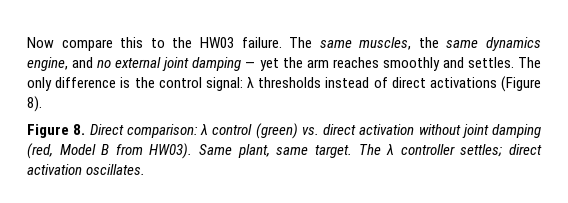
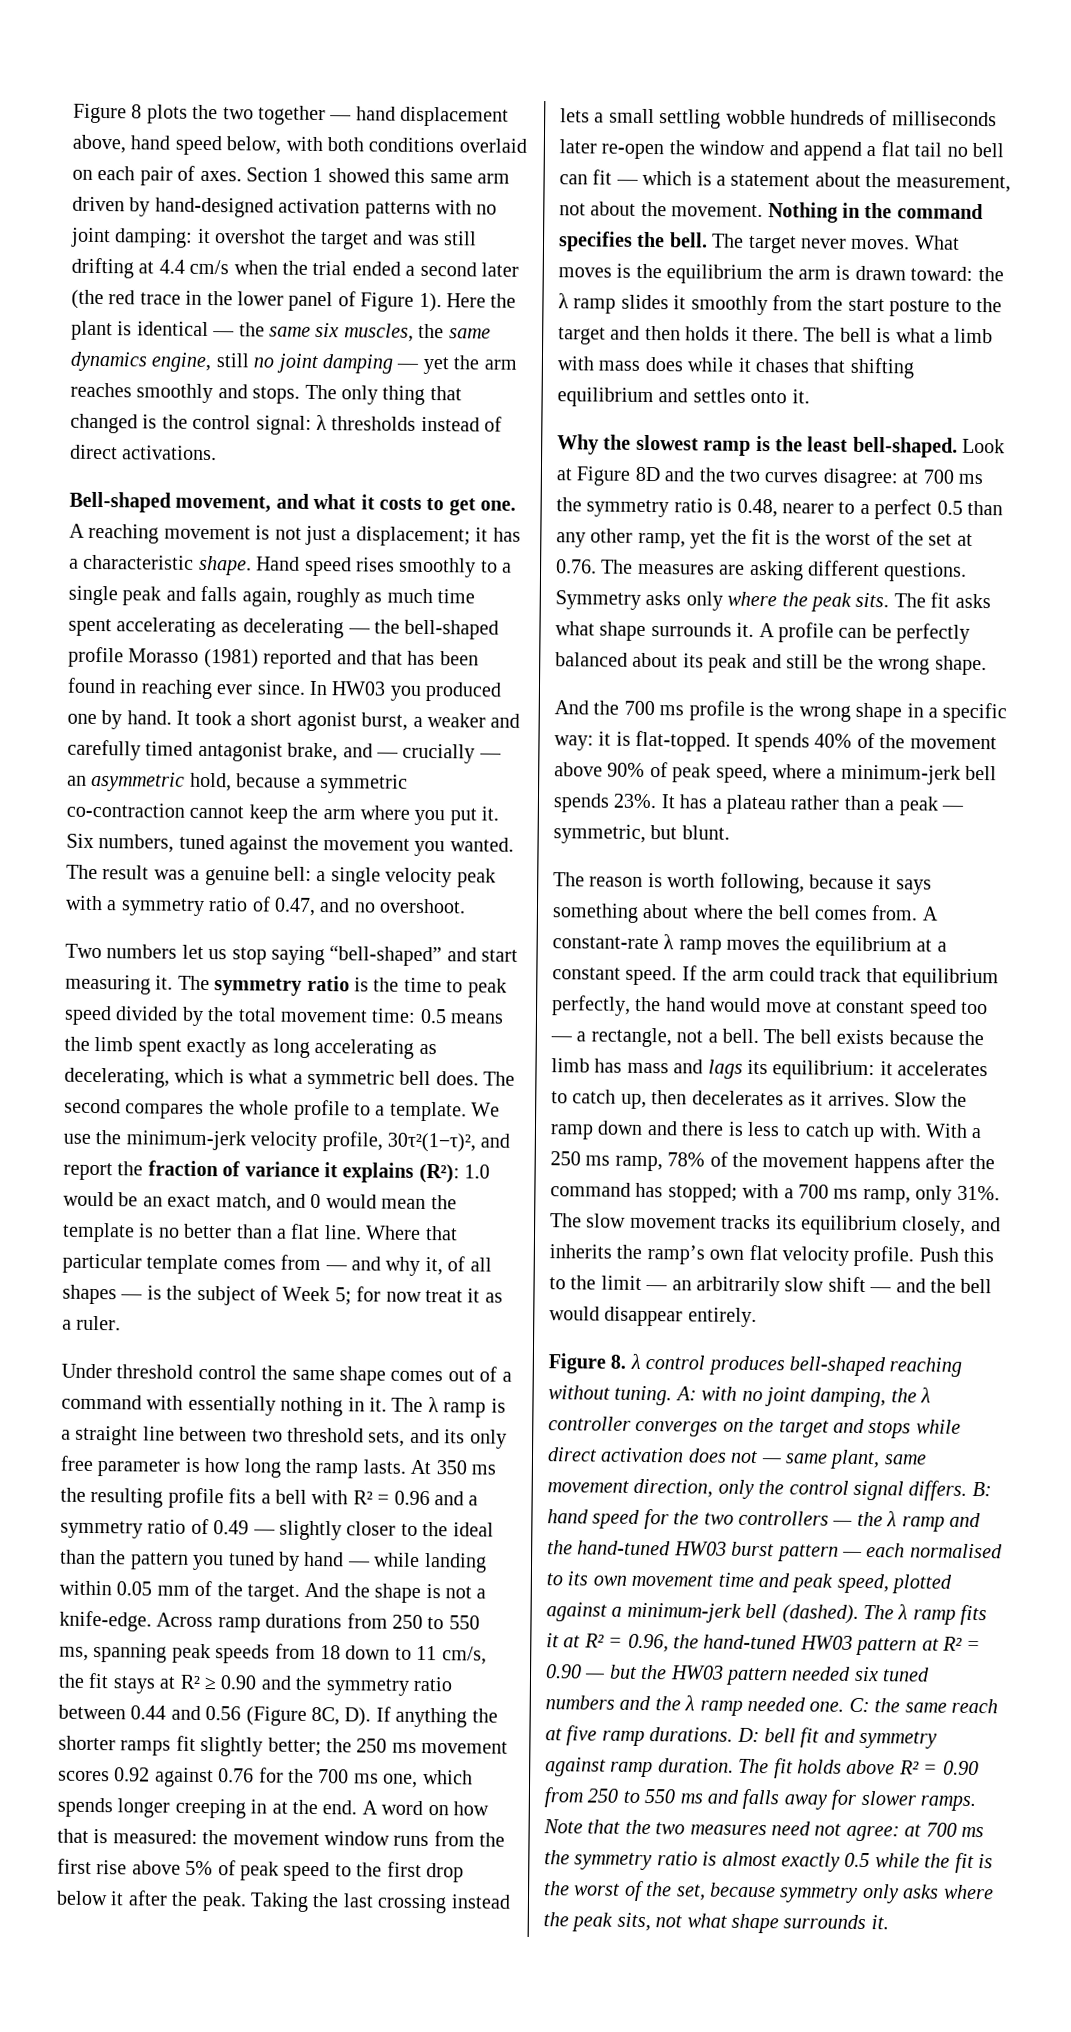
- Now compare this to the HW03 failure. The same muscles, the same dynamics engine, and no external joint damping — yet the arm reaches smoothly and settles.
+ Figure 8 plots the two together — hand displacement above, hand speed below, with both conditions overlaid on each pair of axes. Section 1 showed this same arm driven by hand-designed activation patterns with no joint damping: it overshot the target and was still drifting at 4.4 cm/s when the trial ended a second later (the red trace in the lower panel of Figure 1). Here the plant is identical — the same six muscles, the same dynamics engine, still no joint damping — yet the arm reaches smoothly and stops.
- The only difference is the control signal: λ thresholds instead of direct activations (Figure 8).
- Figure 8. Direct comparison: λ control (green) vs. direct activation without joint damping (red, Model B from HW03). Same plant, same target. The λ controller settles; direct activation oscillates.
+ The only thing that changed is the control signal: λ thresholds instead of direct activations.
+ Bell-shaped movement, and what it costs to get one. A reaching movement is not just a displacement; it has a characteristic shape. Hand speed rises smoothly to a single peak and falls again, roughly as much time spent accelerating as decelerating — the bell-shaped profile Morasso (1981) reported and that has been found in reaching ever since. In HW03 you produced one by hand. It took a short agonist burst, a weaker and carefully timed antagonist brake, and — crucially — an asymmetric hold, because a symmetric co-contraction cannot keep the arm where you put it. Six numbers, tuned against the movement you wanted. The result was a genuine bell: a single velocity peak with a symmetry ratio of 0.47, and no overshoot.
+ Two numbers let us stop saying “bell-shaped” and start measuring it. The symmetry ratio is the time to peak speed divided by the total movement time: 0.5 means the limb spent exactly as long accelerating as decelerating, which is what a symmetric bell does. The second compares the whole profile to a template. We use the minimum-jerk velocity profile, 30τ²(1−τ)², and report the fraction of variance it explains (R²): 1.0 would be an exact match, and 0 would mean the template is no better than a flat line. Where that particular template comes from — and why it, of all shapes — is the subject of Week 5; for now treat it as a ruler.
+ Under threshold control the same shape comes out of a command with essentially nothing in it. The λ ramp is a straight line between two threshold sets, and its only free parameter is how long the ramp lasts. At 350 ms the resulting profile fits a bell with R² = 0.96 and a symmetry ratio of 0.49 — slightly closer to the ideal than the pattern you tuned by hand — while landing within 0.05 mm of the target. And the shape is not a knife-edge. Across ramp durations from 250 to 550 ms, spanning peak speeds from 18 down to 11 cm/s, the fit stays at R² ≥ 0.90 and the symmetry ratio between 0.44 and 0.56 (Figure 8C, D). If anything the shorter ramps fit slightly better; the 250 ms movement scores 0.92 against 0.76 for the 700 ms one, which spends longer creeping in at the end. A word on how that is measured: the movement window runs from the first rise above 5% of peak speed to the first drop below it after the peak. Taking the last crossing instead lets a small settling wobble hundreds of milliseconds later re-open the window and append a flat tail no bell can fit — which is a statement about the measurement, not about the movement. Nothing in the command specifies the bell. The target never moves. What moves is the equilibrium the arm is drawn toward: the λ ramp slides it smoothly from the start posture to the target and then holds it there. The bell is what a limb with mass does while it chases that shifting equilibrium and settles onto it.
+ Why the slowest ramp is the least bell-shaped. Look at Figure 8D and the two curves disagree: at 700 ms the symmetry ratio is 0.48, nearer to a perfect 0.5 than any other ramp, yet the fit is the worst of the set at 0.76. The measures are asking different questions. Symmetry asks only where the peak sits. The fit asks what shape surrounds it. A profile can be perfectly balanced about its peak and still be the wrong shape.
+ And the 700 ms profile is the wrong shape in a specific way: it is flat-topped. It spends 40% of the movement above 90% of peak speed, where a minimum-jerk bell spends 23%. It has a plateau rather than a peak — symmetric, but blunt.
+ The reason is worth following, because it says something about where the bell comes from. A constant-rate λ ramp moves the equilibrium at a constant speed. If the arm could track that equilibrium perfectly, the hand would move at constant speed too — a rectangle, not a bell. The bell exists because the limb has mass and lags its equilibrium: it accelerates to catch up, then decelerates as it arrives. Slow the ramp down and there is less to catch up with. With a 250 ms ramp, 78% of the movement happens after the command has stopped; with a 700 ms ramp, only 31%. The slow movement tracks its equilibrium closely, and inherits the ramp’s own flat velocity profile. Push this to the limit — an arbitrarily slow shift — and the bell would disappear entirely.
+ Figure 8. λ control produces bell-shaped reaching without tuning. A: with no joint damping, the λ controller converges on the target and stops while direct activation does not — same plant, same movement direction, only the control signal differs. B: hand speed for the two controllers — the λ ramp and the hand-tuned HW03 burst pattern — each normalised to its own movement time and peak speed, plotted against a minimum-jerk bell (dashed). The λ ramp fits it at R² = 0.96, the hand-tuned HW03 pattern at R² = 0.90 — but the HW03 pattern needed six tuned numbers and the λ ramp needed one. C: the same reach at five ramp durations. D: bell fit and symmetry against ramp duration. The fit holds above R² = 0.90 from 250 to 550 ms and falls away for slower ramps. Note that the two measures need not agree: at 700 ms the symmetry ratio is almost exactly 0.5 while the fit is the worst of the set, because symmetry only asks where the peak sits, not what shape surrounds it.

